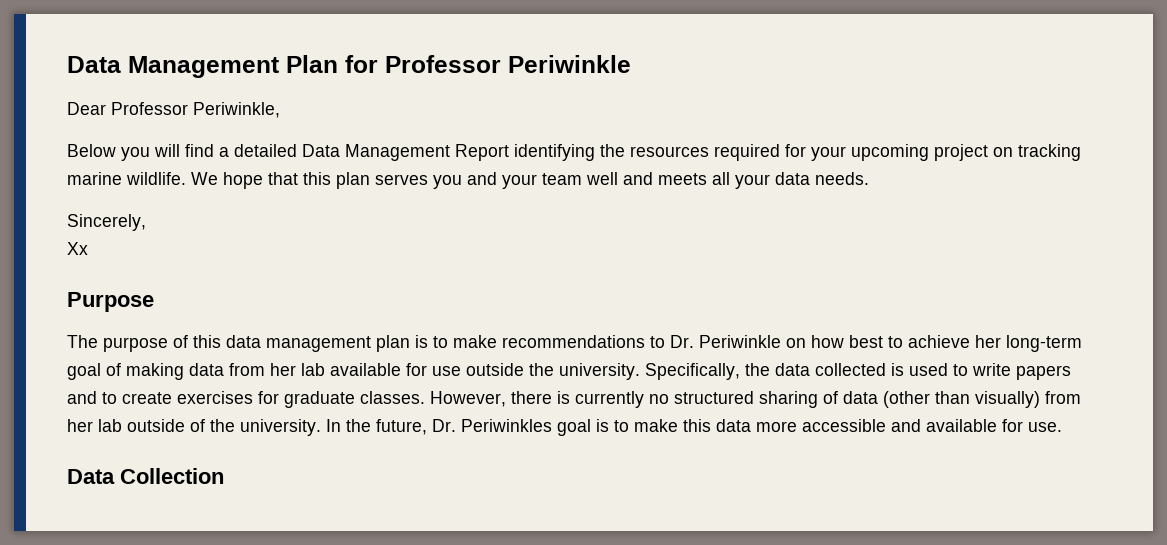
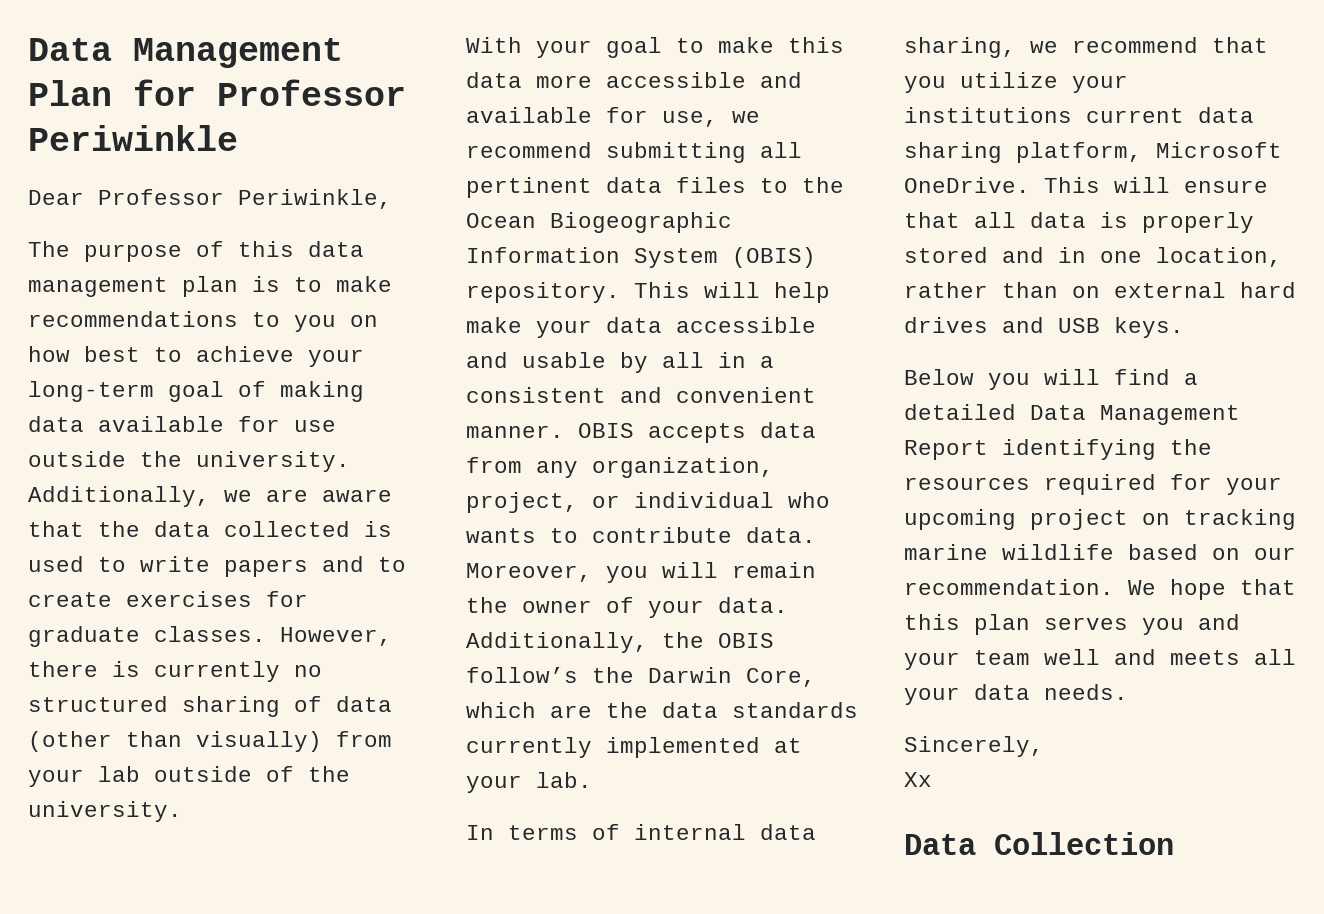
- Below you will find a detailed Data Management Report identifying the resources required for your upcoming project on tracking marine wildlife. We hope that this plan serves you and your team well and meets all your data needs.
- Sincerely,
- Xx
- Purpose
- The purpose of this data management plan is to make recommendations to Dr. Periwinkle on how best to achieve her long-term goal of making data from her lab available for use outside the university.
+ The purpose of this data management plan is to make recommendations to you on how best to achieve your long-term goal of making data available for use outside the university.
- Specifically, the data collected is used to write papers and to create exercises for graduate classes.
+ Additionally, we are aware that the data collected is used to write papers and to create exercises for graduate classes.
- However, there is currently no structured sharing of data (other than visually) from her lab outside of the university. In the future, Dr. Periwinkles goal is to make this data more accessible and available for use.
+ However, there is currently no structured sharing of data (other than visually) from your lab outside of the university.
+ With your goal to make this data more accessible and available for use, we recommend submitting all pertinent data files to the Ocean Biogeographic Information System (OBIS) repository. This will help make your data accessible and usable by all in a consistent and convenient manner. OBIS accepts data from any organization, project, or individual who wants to contribute data. Moreover, you will remain the owner of your data. Additionally, the OBIS follow’s the Darwin Core, which are the data standards currently implemented at your lab.
+ In terms of internal data sharing, we recommend that you utilize your institutions current data sharing platform, Microsoft OneDrive. This will ensure that all data is properly stored and in one location, rather than on external hard drives and USB keys.
+ Below you will find a detailed Data Management Report identifying the resources required for your upcoming project on tracking marine wildlife based on our recommendation. We hope that this plan serves you and your team well and meets all your data needs.
+ Sincerely,
+ Xx

